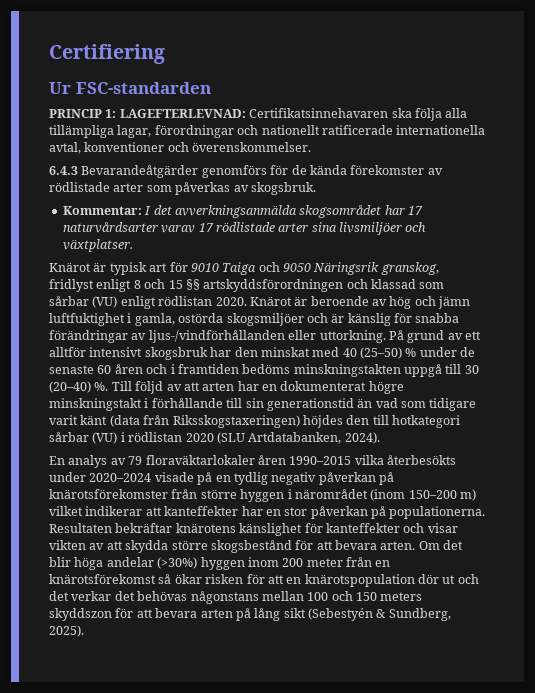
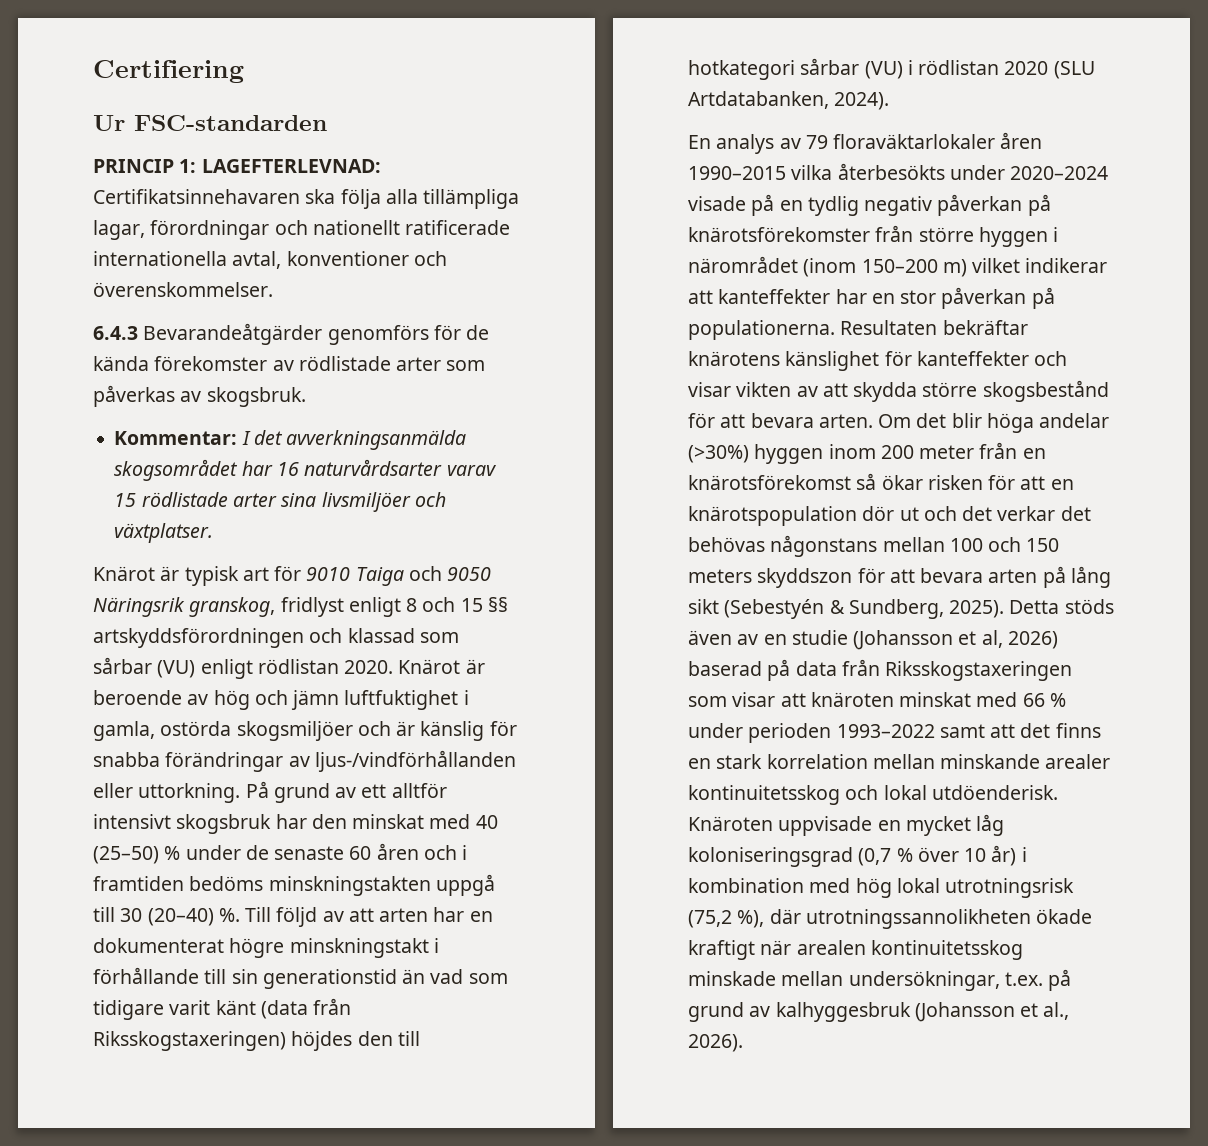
- Kommentar: I det avverkningsanmälda skogsområdet har 17 naturvårdsarter varav 17 rödlistade arter sina livsmiljöer och växtplatser.
+ Kommentar: I det avverkningsanmälda skogsområdet har 16 naturvårdsarter varav 15 rödlistade arter sina livsmiljöer och växtplatser.
+ Detta stöds även av en studie (Johansson et al, 2026) baserad på data från Riksskogstaxeringen som visar att knäroten minskat med 66 % under perioden 1993–2022 samt att det finns en stark korrelation mellan minskande arealer kontinuitetsskog och lokal utdöenderisk. Knäroten uppvisade en mycket låg koloniseringsgrad (0,7 % över 10 år) i kombination med hög lokal utrotningsrisk (75,2 %), där utrotningssannolikheten ökade kraftigt när arealen kontinuitetsskog minskade mellan undersökningar, t.ex. på grund av kalhyggesbruk (Johansson et al., 2026).

